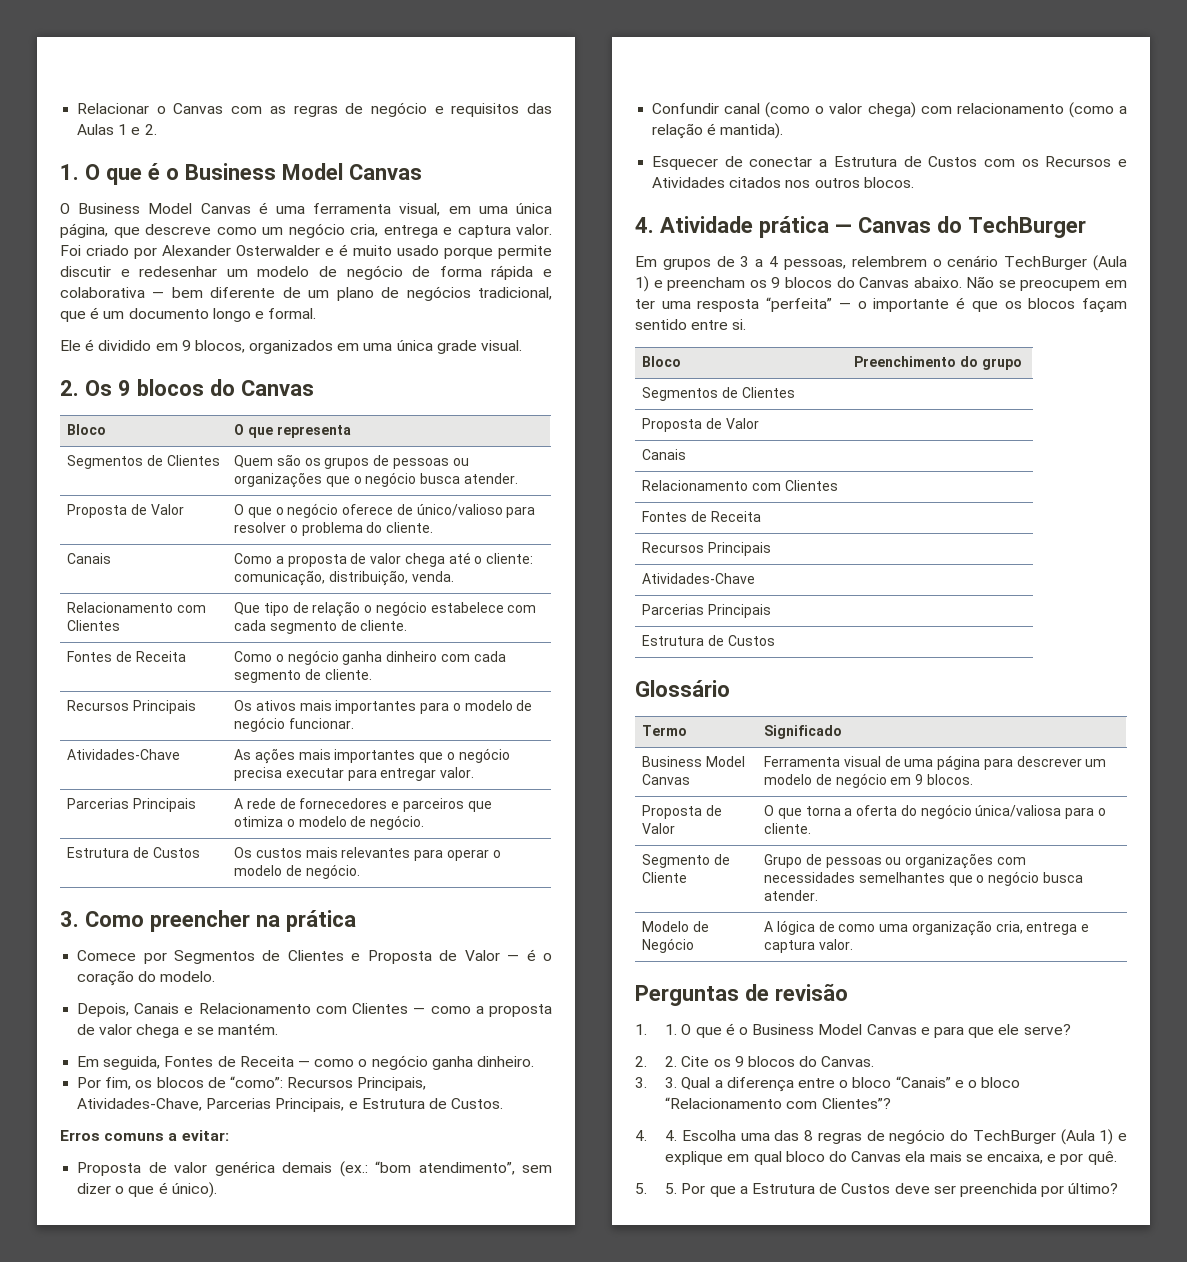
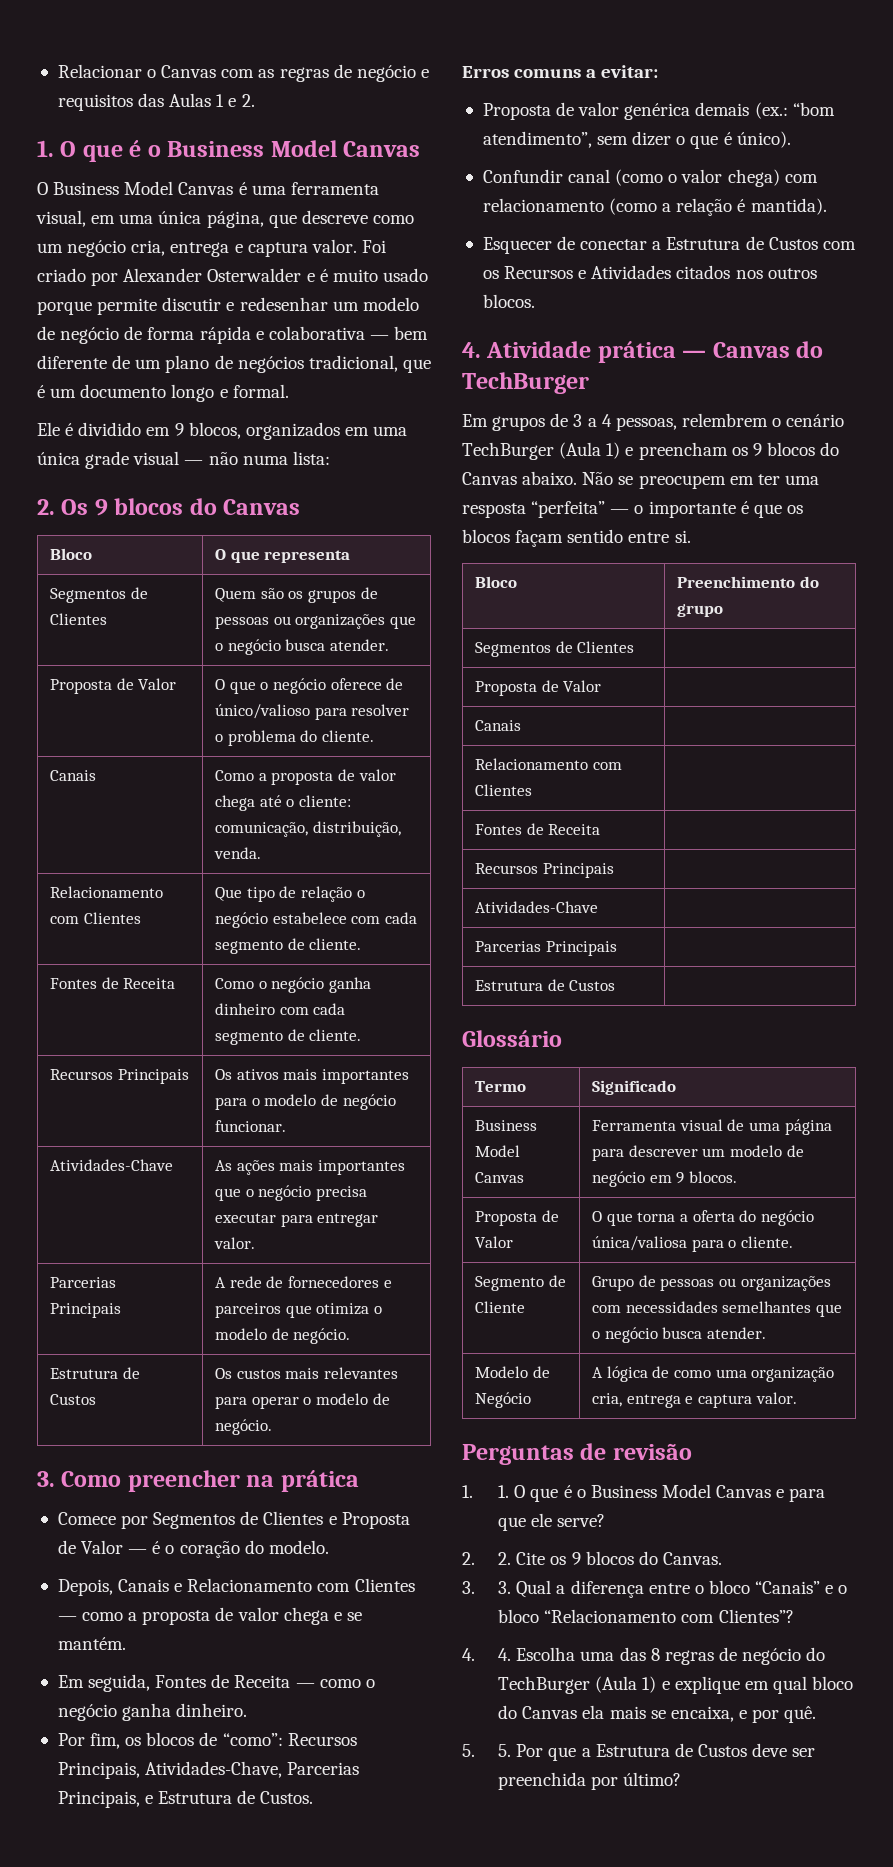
- Ele é dividido em 9 blocos, organizados em uma única grade visual.
+ Ele é dividido em 9 blocos, organizados em uma única grade visual — não numa lista:

